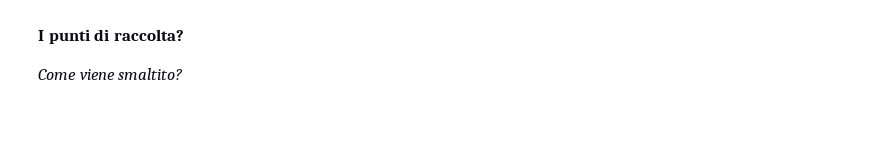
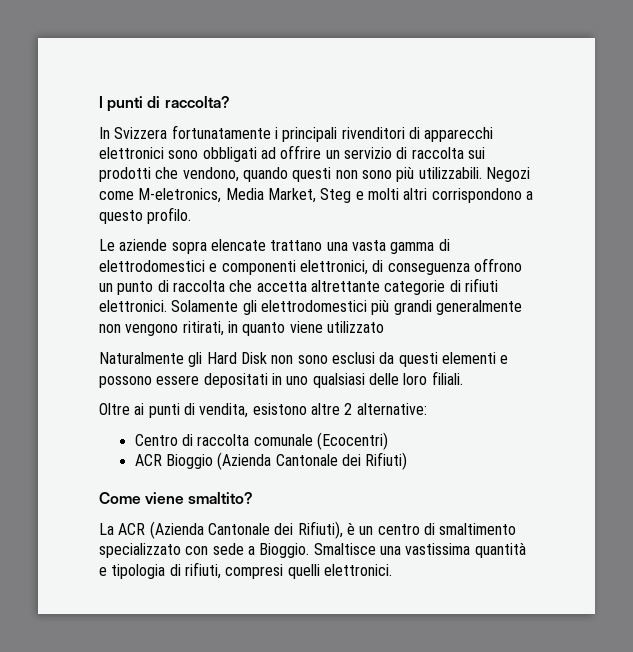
+ In Svizzera fortunatamente i principali rivenditori di apparecchi elettronici sono obbligati ad offrire un servizio di raccolta sui prodotti che vendono, quando questi non sono più utilizzabili. Negozi come M-eletronics, Media Market, Steg e molti altri corrispondono a questo profilo.
+ Le aziende sopra elencate trattano una vasta gamma di elettrodomestici e componenti elettronici, di conseguenza offrono un punto di raccolta che accetta altrettante categorie di rifiuti elettronici. Solamente gli elettrodomestici più grandi generalmente non vengono ritirati, in quanto viene utilizzato
+ Naturalmente gli Hard Disk non sono esclusi da questi elementi e possono essere depositati in uno qualsiasi delle loro filiali.
+ Oltre ai punti di vendita, esistono altre 2 alternative:
+ Centro di raccolta comunale (Ecocentri)
+ ACR Bioggio (Azienda Cantonale dei Rifiuti)
  Come viene smaltito?
+ La ACR (Azienda Cantonale dei Rifiuti), è un centro di smaltimento specializzato con sede a Bioggio. Smaltisce una vastissima quantità e tipologia di rifiuti, compresi quelli elettronici.

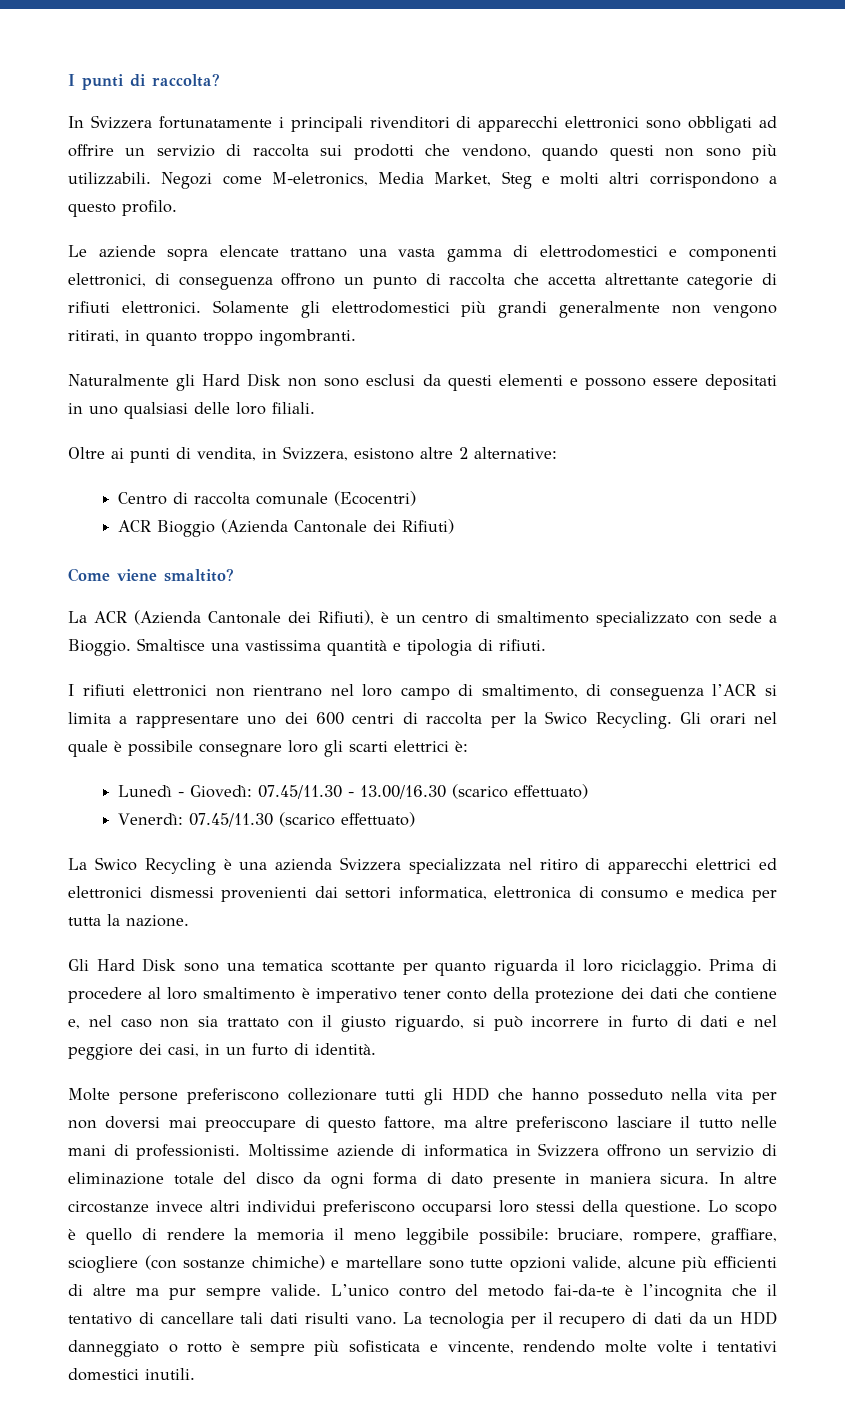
- Solamente gli elettrodomestici più grandi generalmente non vengono ritirati, in quanto viene utilizzato
+ Solamente gli elettrodomestici più grandi generalmente non vengono ritirati, in quanto troppo ingombranti.
- Oltre ai punti di vendita, esistono altre 2 alternative:
+ Oltre ai punti di vendita, in Svizzera, esistono altre 2 alternative:
- Smaltisce una vastissima quantità e tipologia di rifiuti, compresi quelli elettronici.
+ Smaltisce una vastissima quantità e tipologia di rifiuti.
+ I rifiuti elettronici non rientrano nel loro campo di smaltimento, di conseguenza l’ACR si limita a rappresentare uno dei 600 centri di raccolta per la Swico Recycling. Gli orari nel quale è possibile consegnare loro gli scarti elettrici è:
+ Lunedì - Giovedì: 07.45/11.30 - 13.00/16.30 (scarico effettuato)
+ Venerdì: 07.45/11.30 (scarico effettuato)
+ La Swico Recycling è una azienda Svizzera specializzata nel ritiro di apparecchi elettrici ed elettronici dismessi provenienti dai settori informatica, elettronica di consumo e medica per tutta la nazione.
+ Gli Hard Disk sono una tematica scottante per quanto riguarda il loro riciclaggio. Prima di procedere al loro smaltimento è imperativo tener conto della protezione dei dati che contiene e, nel caso non sia trattato con il giusto riguardo, si può incorrere in furto di dati e nel peggiore dei casi, in un furto di identità.
+ Molte persone preferiscono collezionare tutti gli HDD che hanno posseduto nella vita per non doversi mai preoccupare di questo fattore, ma altre preferiscono lasciare il tutto nelle mani di professionisti. Moltissime aziende di informatica in Svizzera offrono un servizio di eliminazione totale del disco da ogni forma di dato presente in maniera sicura. In altre circostanze invece altri individui preferiscono occuparsi loro stessi della questione. Lo scopo è quello di rendere la memoria il meno leggibile possibile: bruciare, rompere, graffiare, sciogliere (con sostanze chimiche) e martellare sono tutte opzioni valide, alcune più efficienti di altre ma pur sempre valide. L’unico contro del metodo fai-da-te è l’incognita che il tentativo di cancellare tali dati risulti vano. La tecnologia per il recupero di dati da un HDD danneggiato o rotto è sempre più sofisticata e vincente, rendendo molte volte i tentativi domestici inutili.

